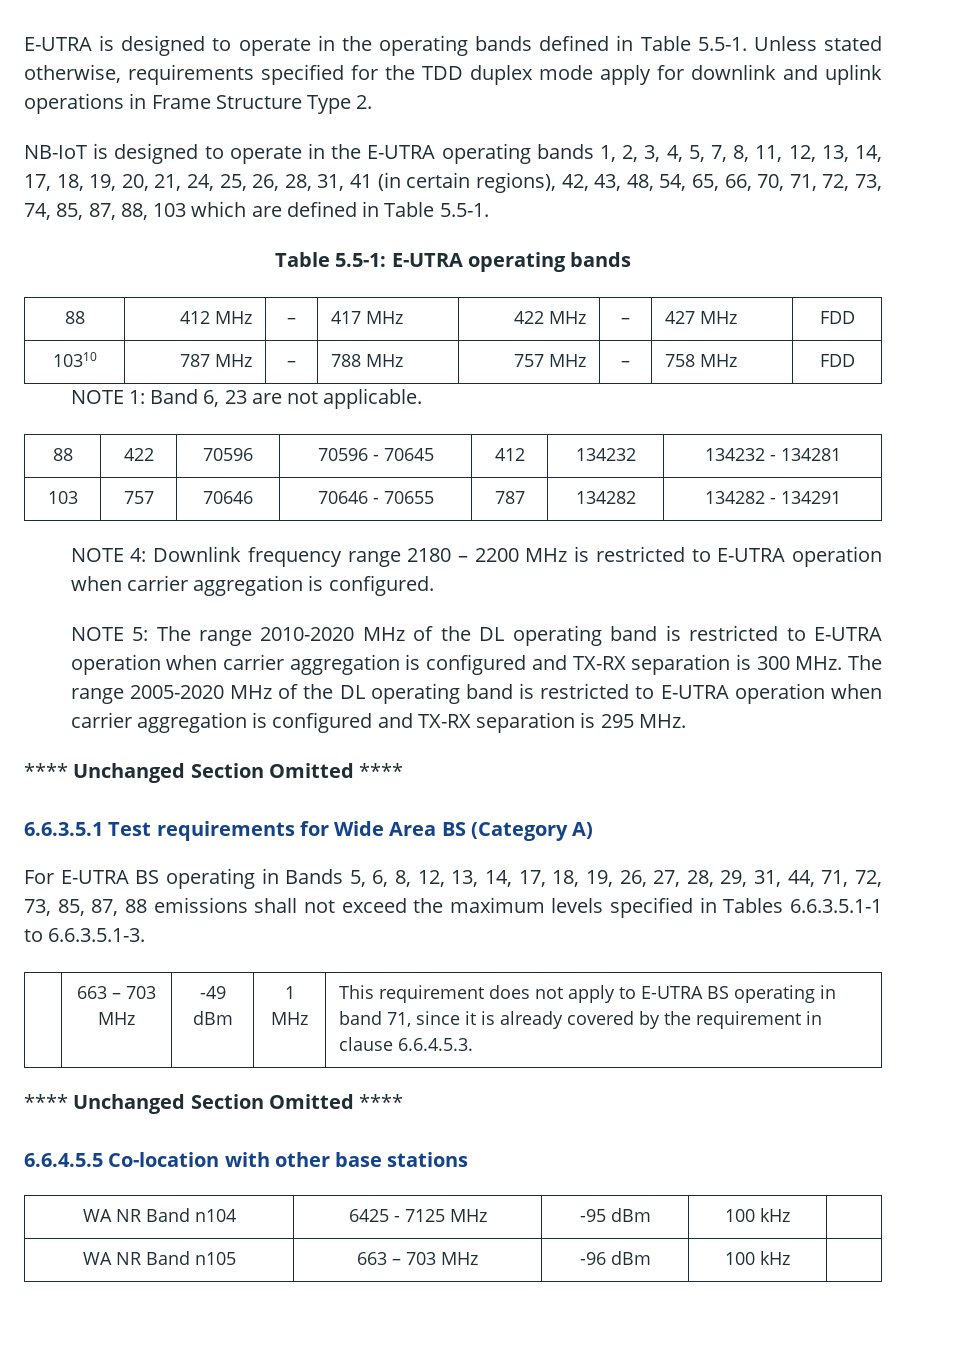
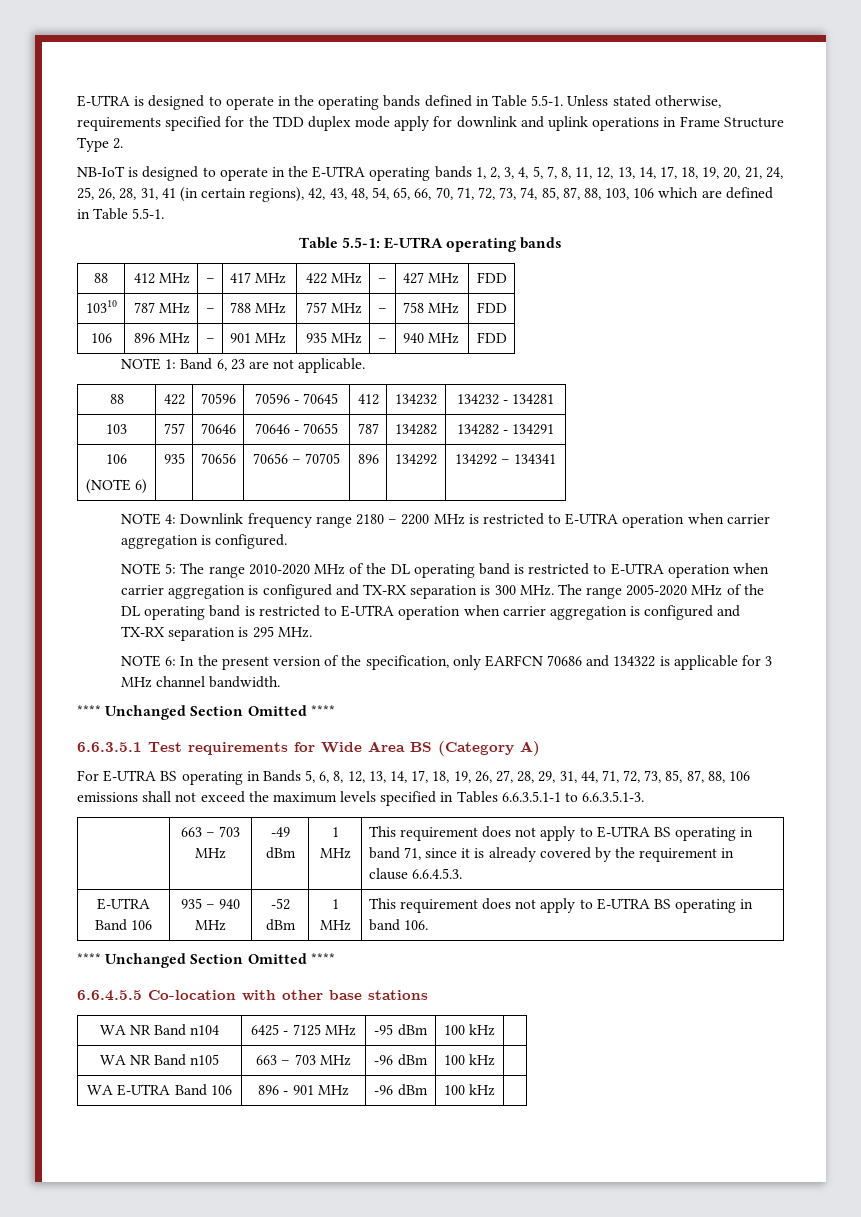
- NB-IoT is designed to operate in the E-UTRA operating bands 1, 2, 3, 4, 5, 7, 8, 11, 12, 13, 14, 17, 18, 19, 20, 21, 24, 25, 26, 28, 31, 41 (in certain regions), 42, 43, 48, 54, 65, 66, 70, 71, 72, 73, 74, 85, 87, 88, 103 which are defined in Table 5.5-1.
+ NB-IoT is designed to operate in the E-UTRA operating bands 1, 2, 3, 4, 5, 7, 8, 11, 12, 13, 14, 17, 18, 19, 20, 21, 24, 25, 26, 28, 31, 41 (in certain regions), 42, 43, 48, 54, 65, 66, 70, 71, 72, 73, 74, 85, 87, 88, 103, 106 which are defined in Table 5.5-1.
+ 106 | 896 MHz | – | 901 MHz | 935 MHz | – | 940 MHz | FDD
  103 | 757 | 70646 | 70646 - 70655 | 787 | 134282 | 134282 - 134291
+ 106
+ (NOTE 6) | 935 | 70656 | 70656 – 70705 | 896 | 134292 | 134292 – 134341
+ NOTE 6: In the present version of the specification, only EARFCN 70686 and 134322 is applicable for 3 MHz channel bandwidth.
- For E-UTRA BS operating in Bands 5, 6, 8, 12, 13, 14, 17, 18, 19, 26, 27, 28, 29, 31, 44, 71, 72, 73, 85, 87, 88 emissions shall not exceed the maximum levels specified in Tables 6.6.3.5.1-1 to 6.6.3.5.1-3.
+ For E-UTRA BS operating in Bands 5, 6, 8, 12, 13, 14, 17, 18, 19, 26, 27, 28, 29, 31, 44, 71, 72, 73, 85, 87, 88, 106 emissions shall not exceed the maximum levels specified in Tables 6.6.3.5.1-1 to 6.6.3.5.1-3.
+ E-UTRA Band 106 | 935 – 940 MHz | -52 dBm | 1 MHz | This requirement does not apply to E-UTRA BS operating in band 106.
+ WA E-UTRA Band 106 | 896 - 901 MHz | -96 dBm | 100 kHz |

